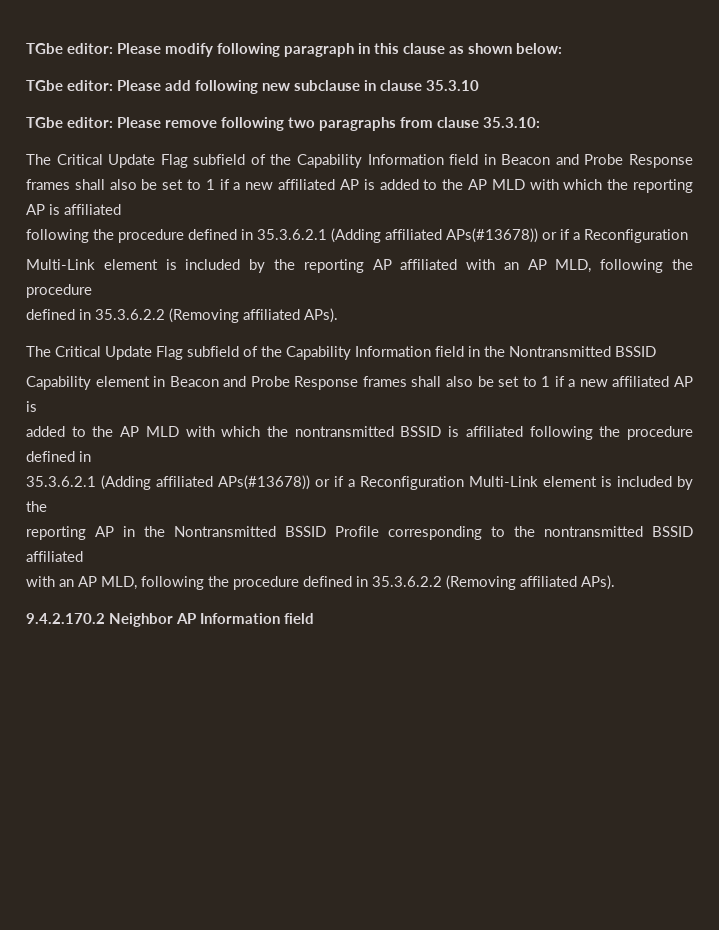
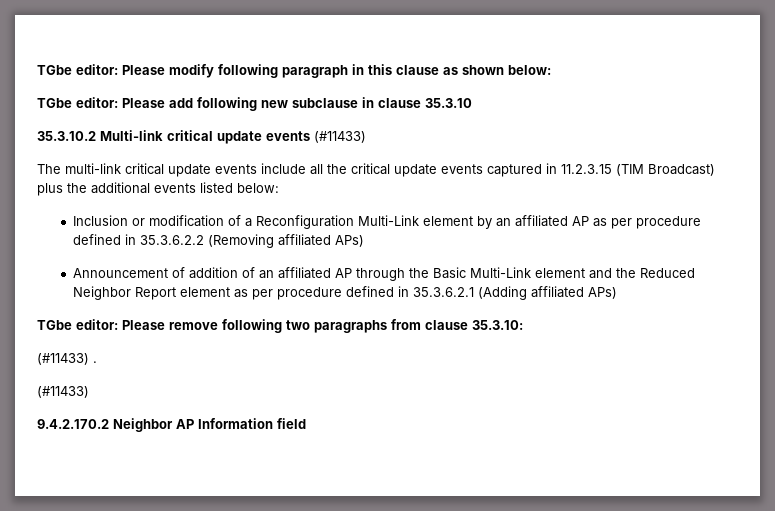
+ 35.3.10.2 Multi-link critical update events (#11433)
+ The multi-link critical update events include all the critical update events captured in 11.2.3.15 (TIM Broadcast) plus the additional events listed below:
+ Inclusion or modification of a Reconfiguration Multi-Link element by an affiliated AP as per procedure defined in 35.3.6.2.2 (Removing affiliated APs)
+ Announcement of addition of an affiliated AP through the Basic Multi-Link element and the Reduced Neighbor Report element as per procedure defined in 35.3.6.2.1 (Adding affiliated APs)
- The Critical Update Flag subfield of the Capability Information field in Beacon and Probe Response frames shall also be set to 1 if a new affiliated AP is added to the AP MLD with which the reporting AP is affiliated
- following the procedure defined in 35.3.6.2.1 (Adding affiliated APs(#13678)) or if a Reconfiguration
- Multi-Link element is included by the reporting AP affiliated with an AP MLD, following the procedure
- defined in 35.3.6.2.2 (Removing affiliated APs).
- The Critical Update Flag subfield of the Capability Information field in the Nontransmitted BSSID
- Capability element in Beacon and Probe Response frames shall also be set to 1 if a new affiliated AP is
- added to the AP MLD with which the nontransmitted BSSID is affiliated following the procedure defined in
- 35.3.6.2.1 (Adding affiliated APs(#13678)) or if a Reconfiguration Multi-Link element is included by the
- reporting AP in the Nontransmitted BSSID Profile corresponding to the nontransmitted BSSID affiliated
- with an AP MLD, following the procedure defined in 35.3.6.2.2 (Removing affiliated APs).
+ (#11433) .
+ (#11433)

